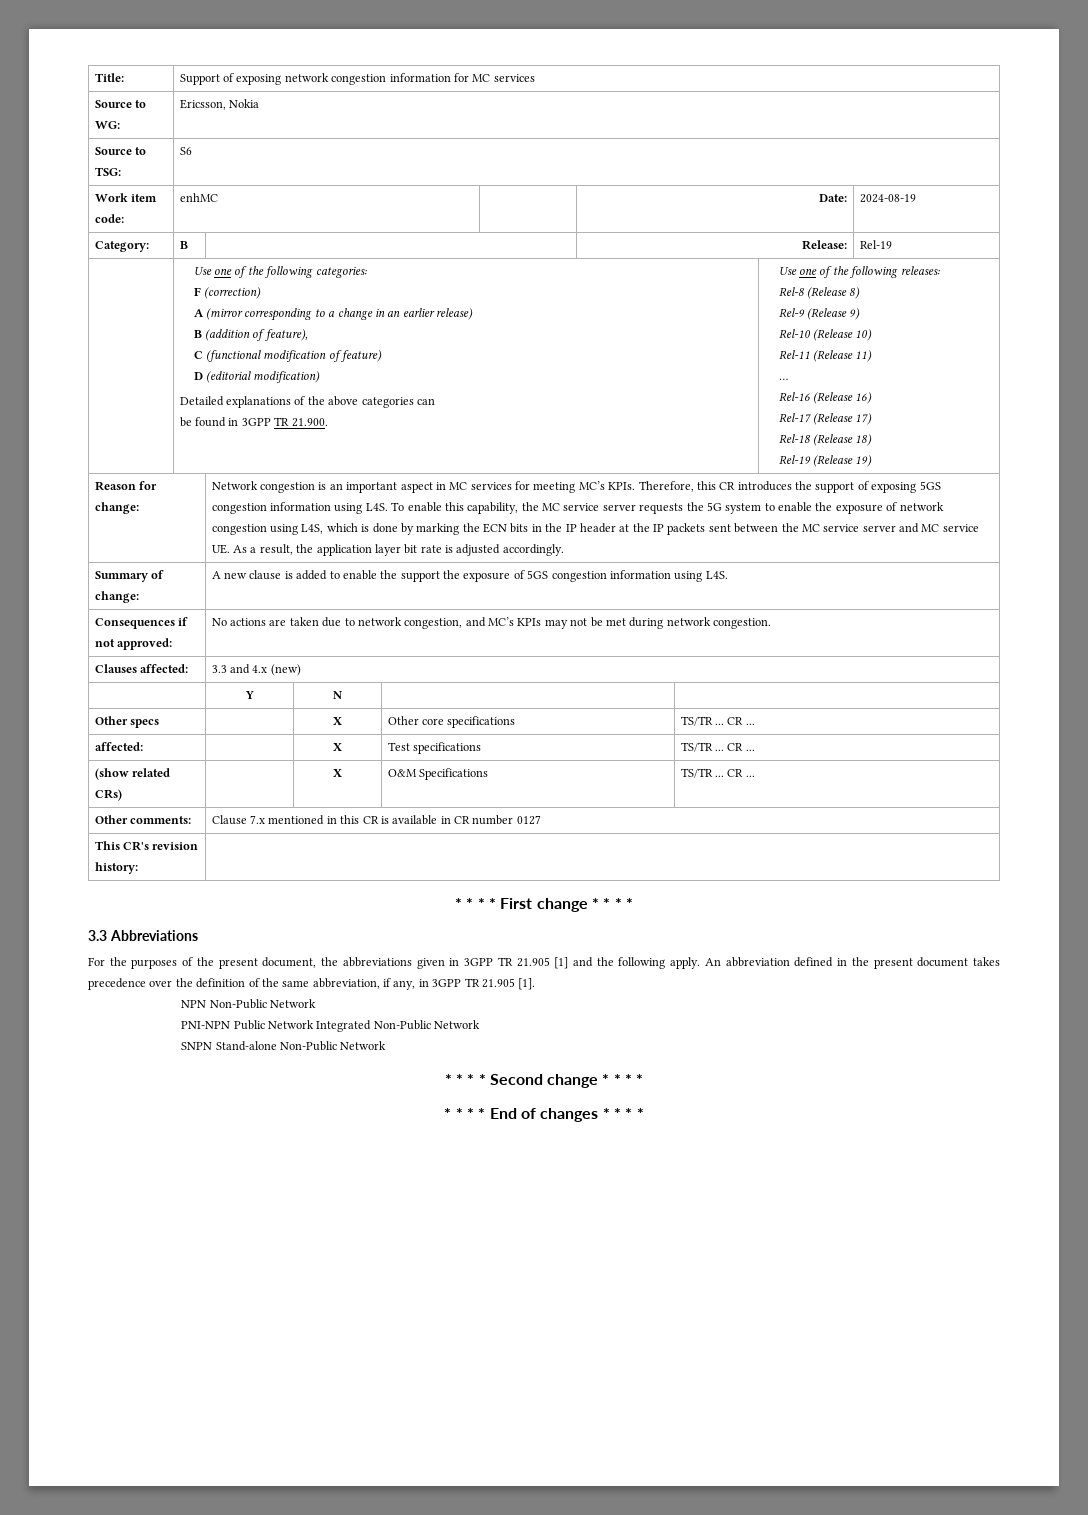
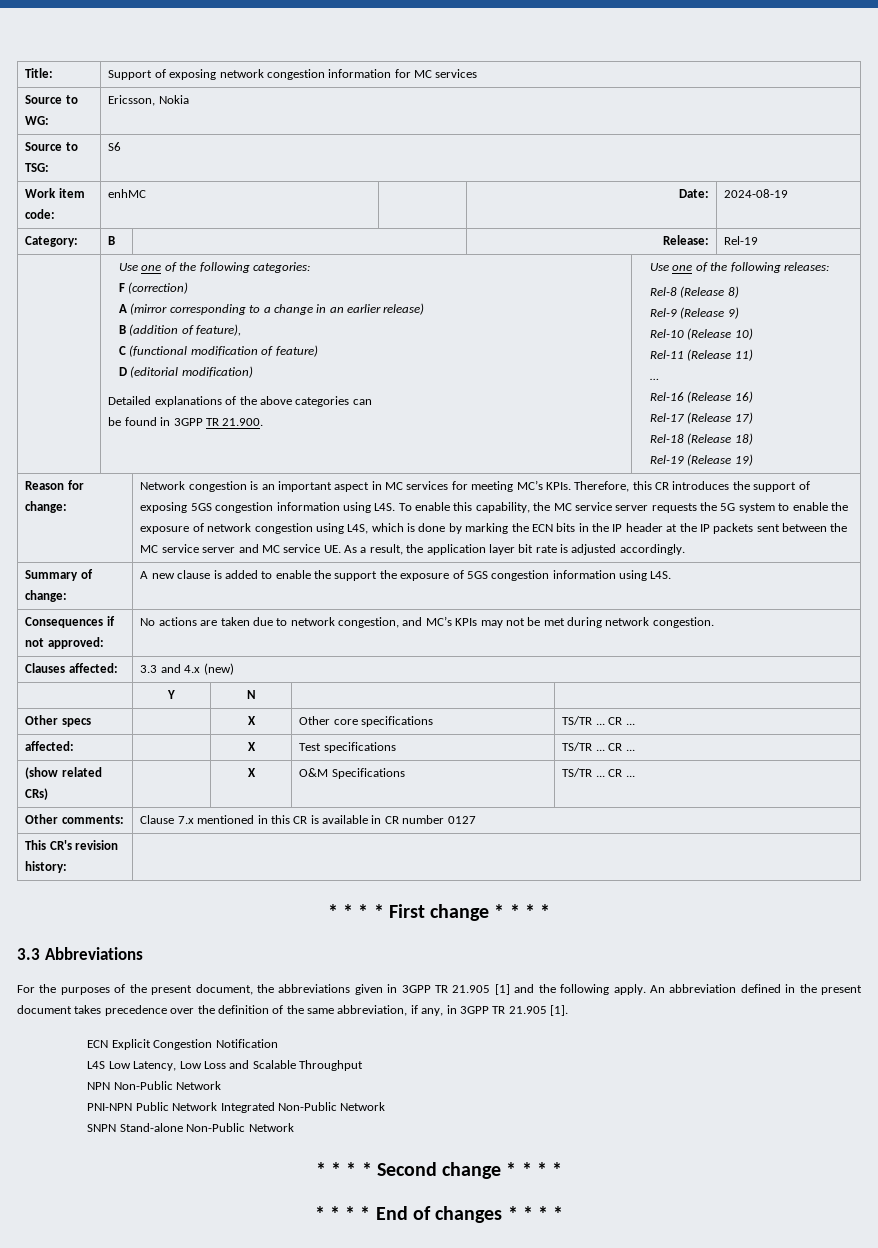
+ ECN Explicit Congestion Notification
+ L4S Low Latency, Low Loss and Scalable Throughput

